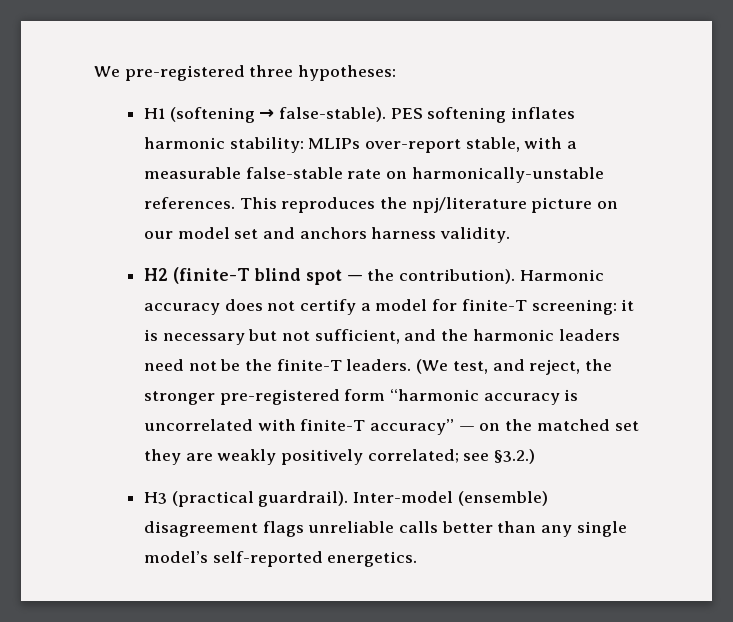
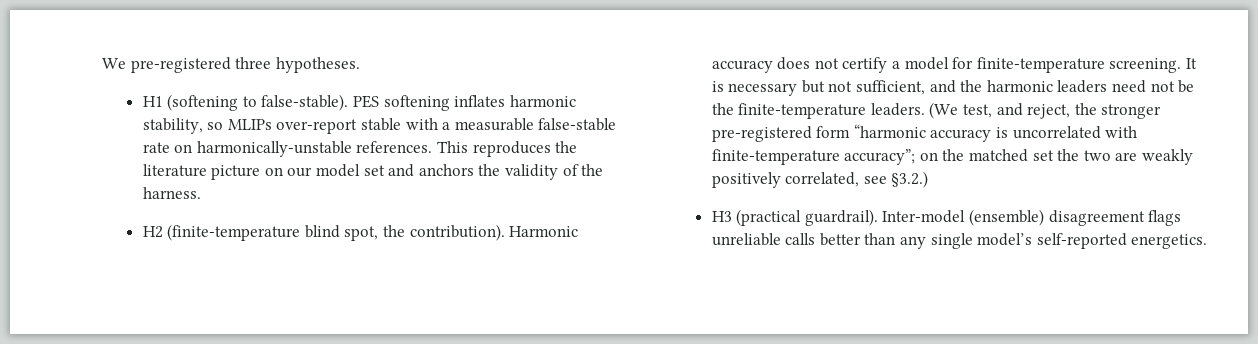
- We pre-registered three hypotheses:
+ We pre-registered three hypotheses.
- H1 (softening → false-stable).
+ H1 (softening to false-stable).
- PES softening inflates harmonic stability: MLIPs over-report stable, with a measurable false-stable rate on harmonically-unstable references.
+ PES softening inflates harmonic stability, so MLIPs over-report stable with a measurable false-stable rate on harmonically-unstable references.
- This reproduces the npj/literature picture on our model set and anchors harness validity.
- H2 (finite-T blind spot — the contribution).
+ This reproduces the literature picture on our model set and anchors the validity of the harness.
+ H2 (finite-temperature blind spot, the contribution).
- Harmonic accuracy does not certify a model for finite-T screening: it is necessary but not sufficient, and the harmonic leaders need not be the finite-T leaders.
+ Harmonic accuracy does not certify a model for finite-temperature screening. It is necessary but not sufficient, and the harmonic leaders need not be the finite-temperature leaders.
- (We test, and reject, the stronger pre-registered form “harmonic accuracy is uncorrelated with finite-T accuracy” — on the matched set they are weakly positively correlated; see §3.2.)
+ (We test, and reject, the stronger pre-registered form “harmonic accuracy is uncorrelated with finite-temperature accuracy”; on the matched set the two are weakly positively correlated, see §3.2.)

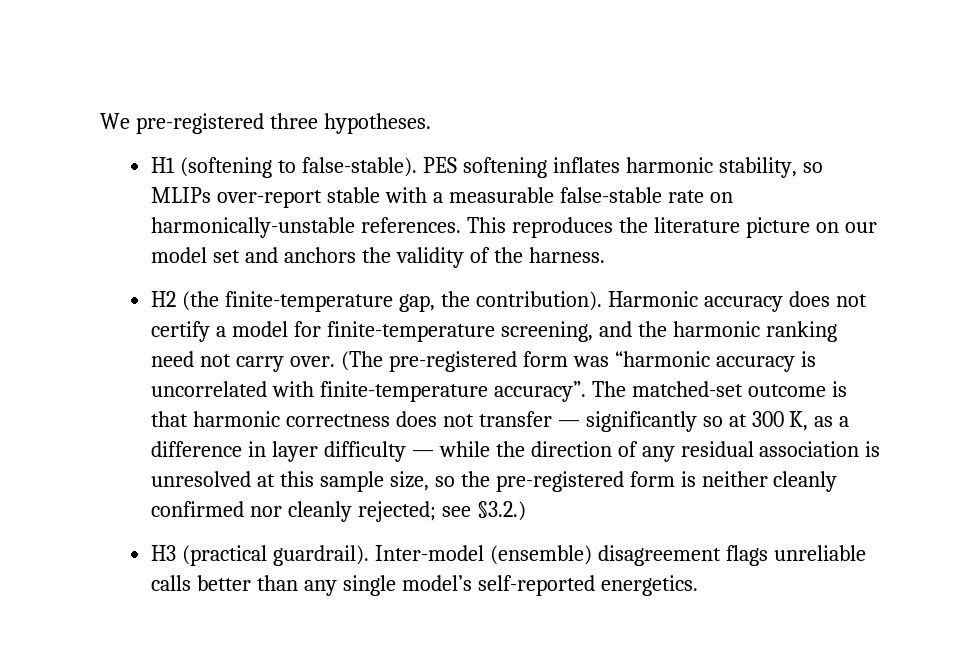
- H2 (finite-temperature blind spot, the contribution).
+ H2 (the finite-temperature gap, the contribution).
- Harmonic accuracy does not certify a model for finite-temperature screening. It is necessary but not sufficient, and the harmonic leaders need not be the finite-temperature leaders. (We test, and reject, the stronger pre-registered form “harmonic accuracy is uncorrelated with finite-temperature accuracy”; on the matched set the two are weakly positively correlated, see §3.2.)
+ Harmonic accuracy does not certify a model for finite-temperature screening, and the harmonic ranking need not carry over. (The pre-registered form was “harmonic accuracy is uncorrelated with finite-temperature accuracy”. The matched-set outcome is that harmonic correctness does not transfer — significantly so at 300 K, as a difference in layer difficulty — while the direction of any residual association is unresolved at this sample size, so the pre-registered form is neither cleanly confirmed nor cleanly rejected; see §3.2.)

